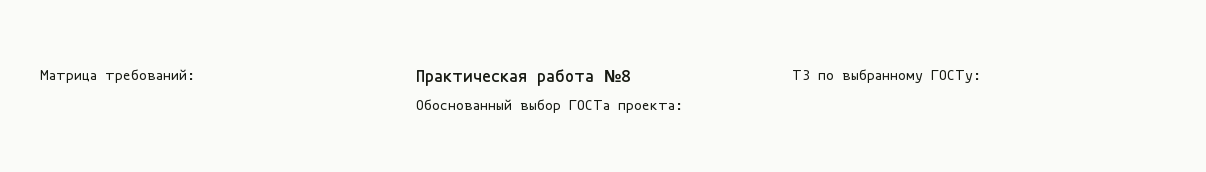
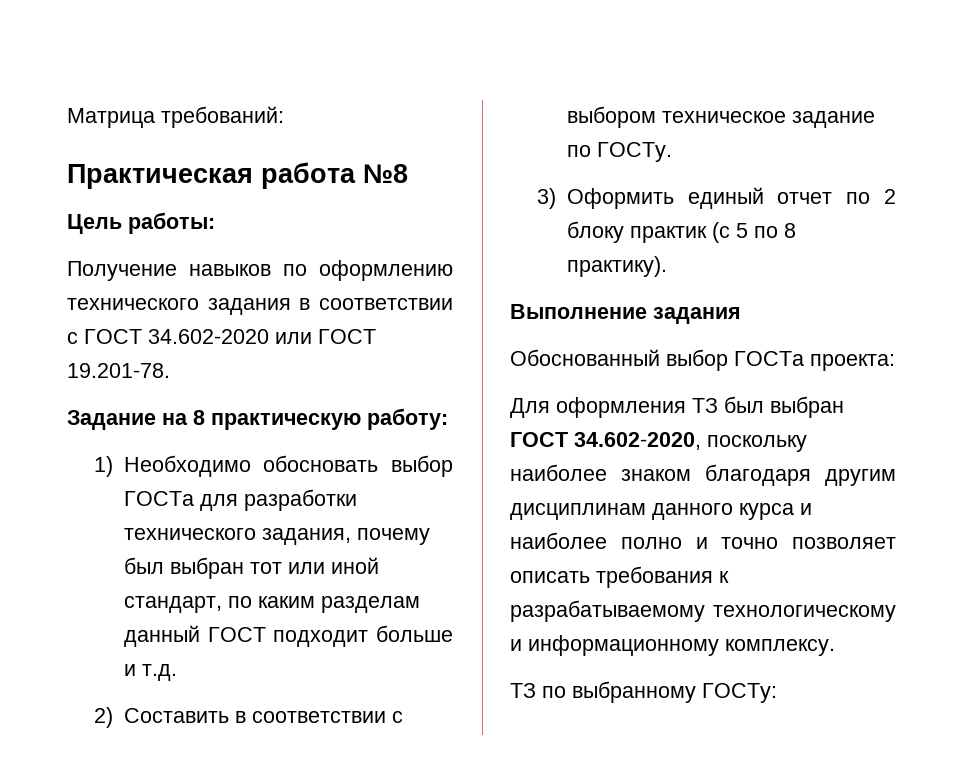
+ Цель работы:
+ Получение навыков по оформлению технического задания в соответствии с ГОСТ 34.602-2020 или ГОСТ 19.201-78.
+ Задание на 8 практическую работу:
+ 1) Необходимо обосновать выбор ГОСТа для разработки технического задания, почему был выбран тот или иной стандарт, по каким разделам данный ГОСТ подходит больше и т.д.
+ 2) Составить в соответствии с выбором техническое задание по ГОСТу.
+ 3) Оформить единый отчет по 2 блоку практик (с 5 по 8 практику).
+ Выполнение задания
  Обоснованный выбор ГОСТа проекта:
+ Для оформления ТЗ был выбран ГОСТ 34.602-2020, поскольку наиболее знаком благодаря другим дисциплинам данного курса и наиболее полно и точно позволяет описать требования к разрабатываемому технологическому и информационному комплексу.

